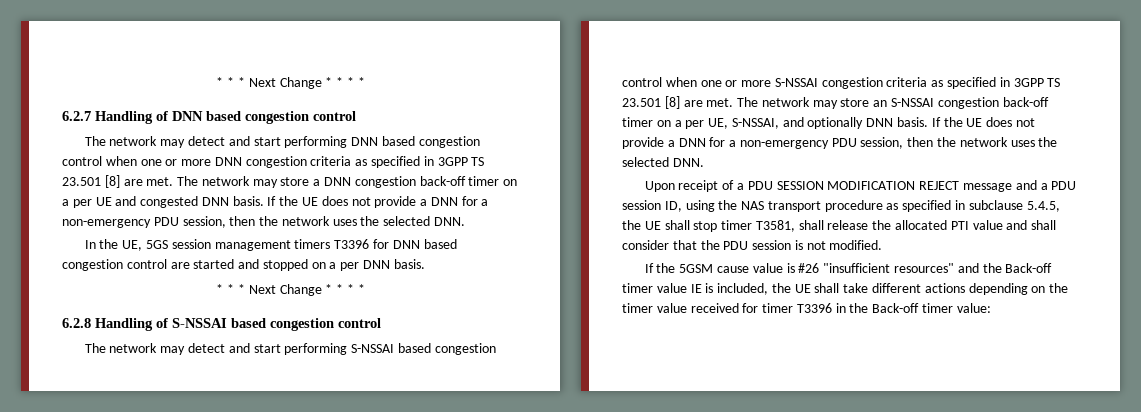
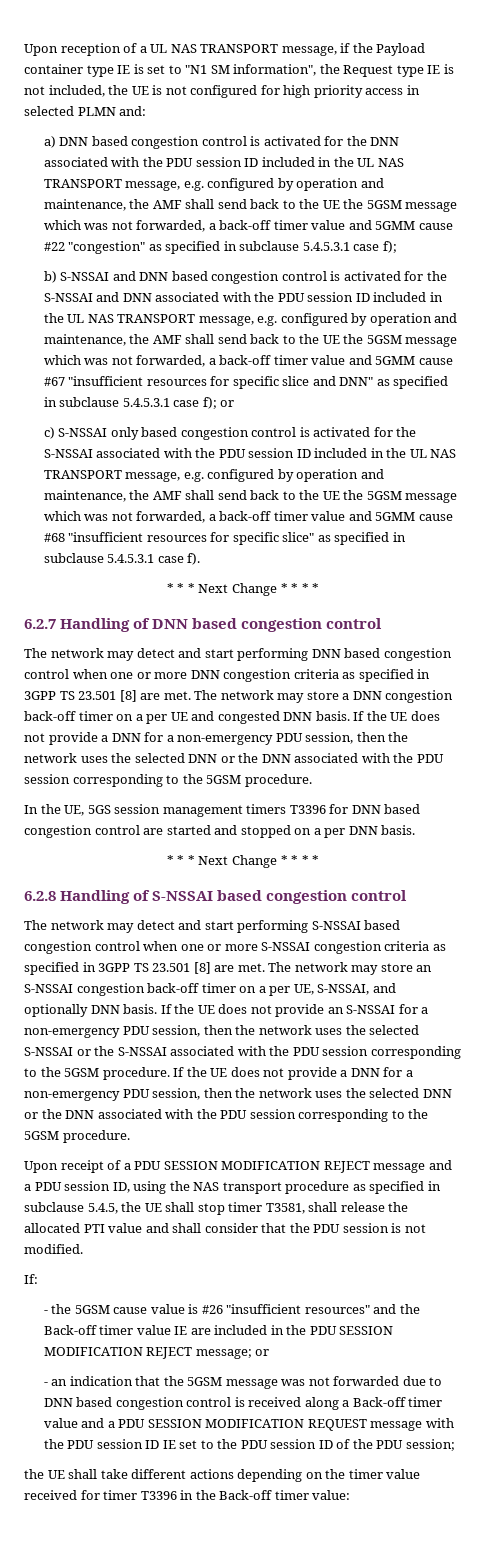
+ Upon reception of a UL NAS TRANSPORT message, if the Payload container type IE is set to "N1 SM information", the Request type IE is not included, the UE is not configured for high priority access in selected PLMN and:
+ a) DNN based congestion control is activated for the DNN associated with the PDU session ID included in the UL NAS TRANSPORT message, e.g. configured by operation and maintenance, the AMF shall send back to the UE the 5GSM message which was not forwarded, a back-off timer value and 5GMM cause #22 "congestion" as specified in subclause 5.4.5.3.1 case f);
+ b) S-NSSAI and DNN based congestion control is activated for the S-NSSAI and DNN associated with the PDU session ID included in the UL NAS TRANSPORT message, e.g. configured by operation and maintenance, the AMF shall send back to the UE the 5GSM message which was not forwarded, a back-off timer value and 5GMM cause #67 "insufficient resources for specific slice and DNN" as specified in subclause 5.4.5.3.1 case f); or
+ c) S-NSSAI only based congestion control is activated for the S-NSSAI associated with the PDU session ID included in the UL NAS TRANSPORT message, e.g. configured by operation and maintenance, the AMF shall send back to the UE the 5GSM message which was not forwarded, a back-off timer value and 5GMM cause #68 "insufficient resources for specific slice" as specified in subclause 5.4.5.3.1 case f).
- The network may store a DNN congestion back-off timer on a per UE and congested DNN basis. If the UE does not provide a DNN for a non-emergency PDU session, then the network uses the selected DNN.
+ The network may store a DNN congestion back-off timer on a per UE and congested DNN basis. If the UE does not provide a DNN for a non-emergency PDU session, then the network uses the selected DNN or the DNN associated with the PDU session corresponding to the 5GSM procedure.
- The network may store an S-NSSAI congestion back-off timer on a per UE, S-NSSAI, and optionally DNN basis. If the UE does not provide a DNN for a non-emergency PDU session, then the network uses the selected DNN.
+ The network may store an S-NSSAI congestion back-off timer on a per UE, S-NSSAI, and optionally DNN basis. If the UE does not provide an S-NSSAI for a non-emergency PDU session, then the network uses the selected S-NSSAI or the S-NSSAI associated with the PDU session corresponding to the 5GSM procedure. If the UE does not provide a DNN for a non-emergency PDU session, then the network uses the selected DNN or the DNN associated with the PDU session corresponding to the 5GSM procedure.
- If the 5GSM cause value is #26 "insufficient resources" and the Back-off timer value IE is included, the UE shall take different actions depending on the timer value received for timer T3396 in the Back-off timer value:
+ If:
+ - the 5GSM cause value is #26 "insufficient resources" and the Back-off timer value IE are included in the PDU SESSION MODIFICATION REJECT message; or
+ - an indication that the 5GSM message was not forwarded due to DNN based congestion control is received along a Back-off timer value and a PDU SESSION MODIFICATION REQUEST message with the PDU session ID IE set to the PDU session ID of the PDU session;
+ the UE shall take different actions depending on the timer value received for timer T3396 in the Back-off timer value:

